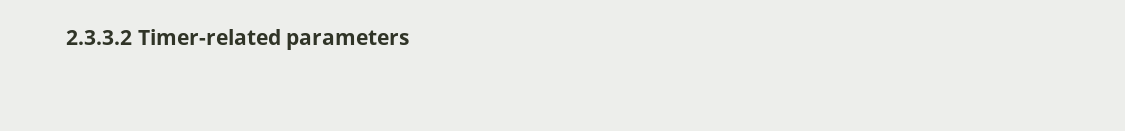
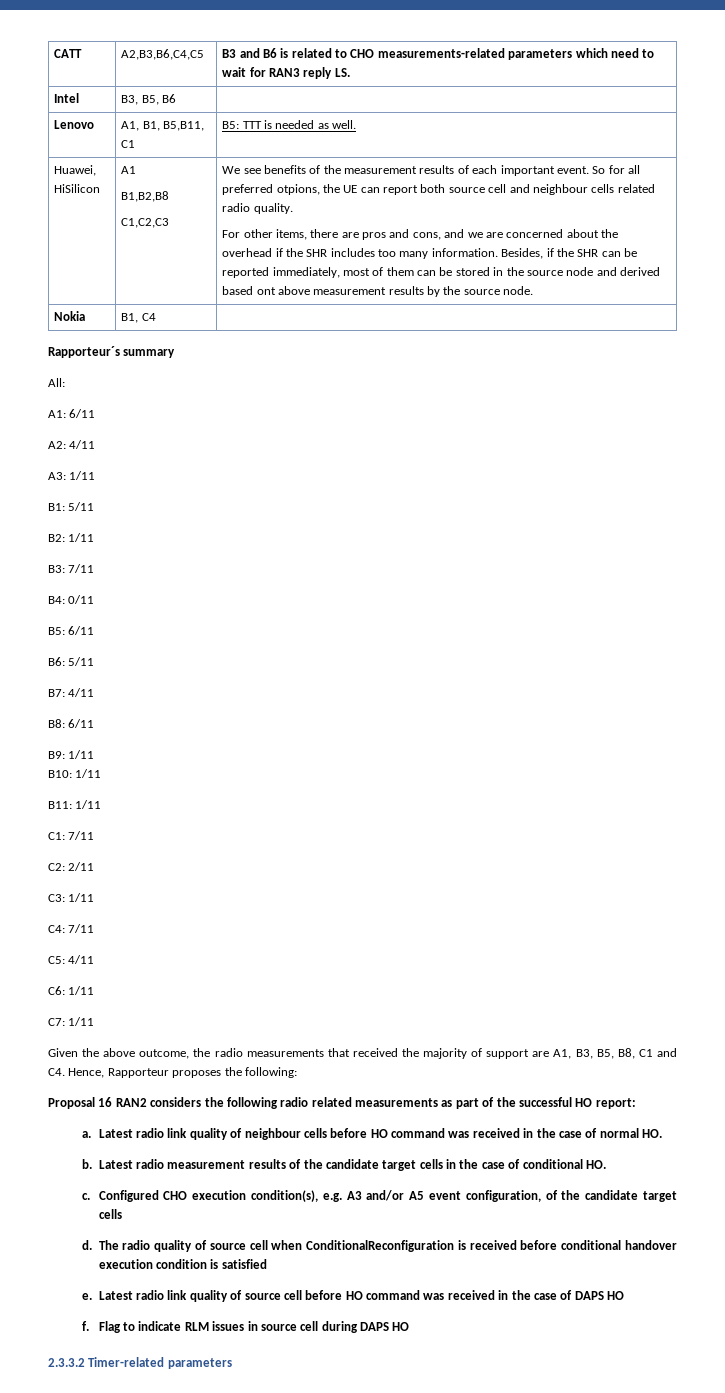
+ CATT | A2,B3,B6,C4,C5 | B3 and B6 is related to CHO measurements-related parameters which need to wait for RAN3 reply LS.
+ Intel | B3, B5, B6 |
+ Lenovo | A1, B1, B5,B11, C1 | B5: TTT is needed as well.
+ Huawei, HiSilicon | A1
+ B1,B2,B8
+ C1,C2,C3 | We see benefits of the measurement results of each important event. So for all preferred otpions, the UE can report both source cell and neighbour cells related radio quality.
+ For other items, there are pros and cons, and we are concerned about the overhead if the SHR includes too many information. Besides, if the SHR can be reported immediately, most of them can be stored in the source node and derived based ont above measurement results by the source node.
+ Nokia | B1, C4 |
+ Rapporteur´s summary
+ All:
+ A1: 6/11
+ A2: 4/11
+ A3: 1/11
+ B1: 5/11
+ B2: 1/11
+ B3: 7/11
+ B4: 0/11
+ B5: 6/11
+ B6: 5/11
+ B7: 4/11
+ B8: 6/11
+ B9: 1/11
+ B10: 1/11
+ B11: 1/11
+ C1: 7/11
+ C2: 2/11
+ C3: 1/11
+ C4: 7/11
+ C5: 4/11
+ C6: 1/11
+ C7: 1/11
+ Given the above outcome, the radio measurements that received the majority of support are A1, B3, B5, B8, C1 and C4. Hence, Rapporteur proposes the following:
+ Proposal 16 RAN2 considers the following radio related measurements as part of the successful HO report:
+ a. Latest radio link quality of neighbour cells before HO command was received in the case of normal HO.
+ b. Latest radio measurement results of the candidate target cells in the case of conditional HO.
+ c. Configured CHO execution condition(s), e.g. A3 and/or A5 event configuration, of the candidate target cells
+ d. The radio quality of source cell when ConditionalReconfiguration is received before conditional handover execution condition is satisfied
+ e. Latest radio link quality of source cell before HO command was received in the case of DAPS HO
+ f. Flag to indicate RLM issues in source cell during DAPS HO

